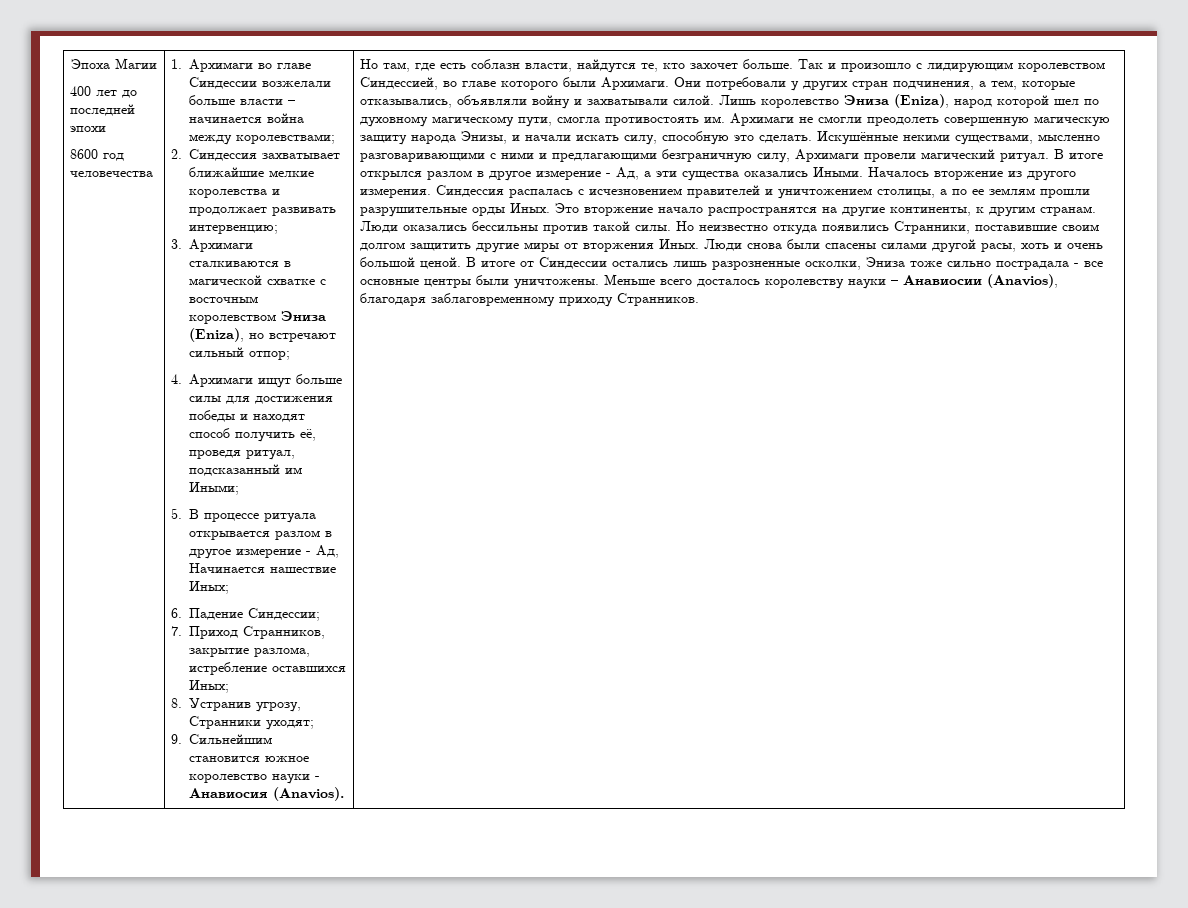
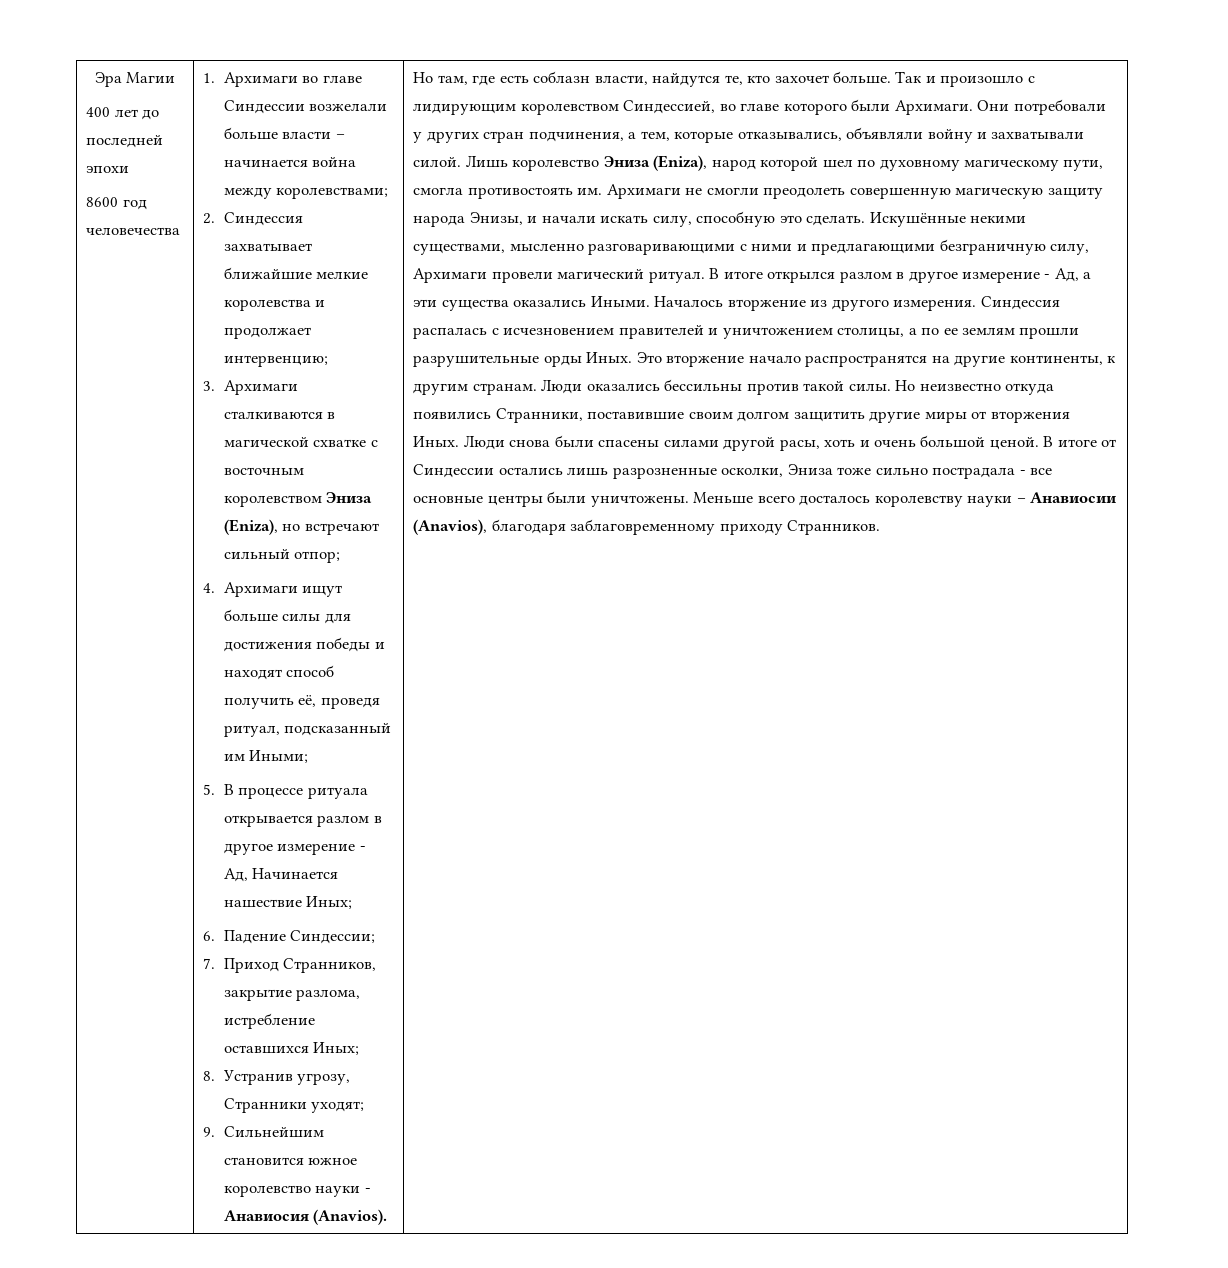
- Эпоха Магии
+ Эра Магии
- 2. Синдессия захватывает ближайшие мелкие королевства и продолжает развивать интервенцию;
+ 2. Синдессия захватывает ближайшие мелкие королевства и продолжает интервенцию;

